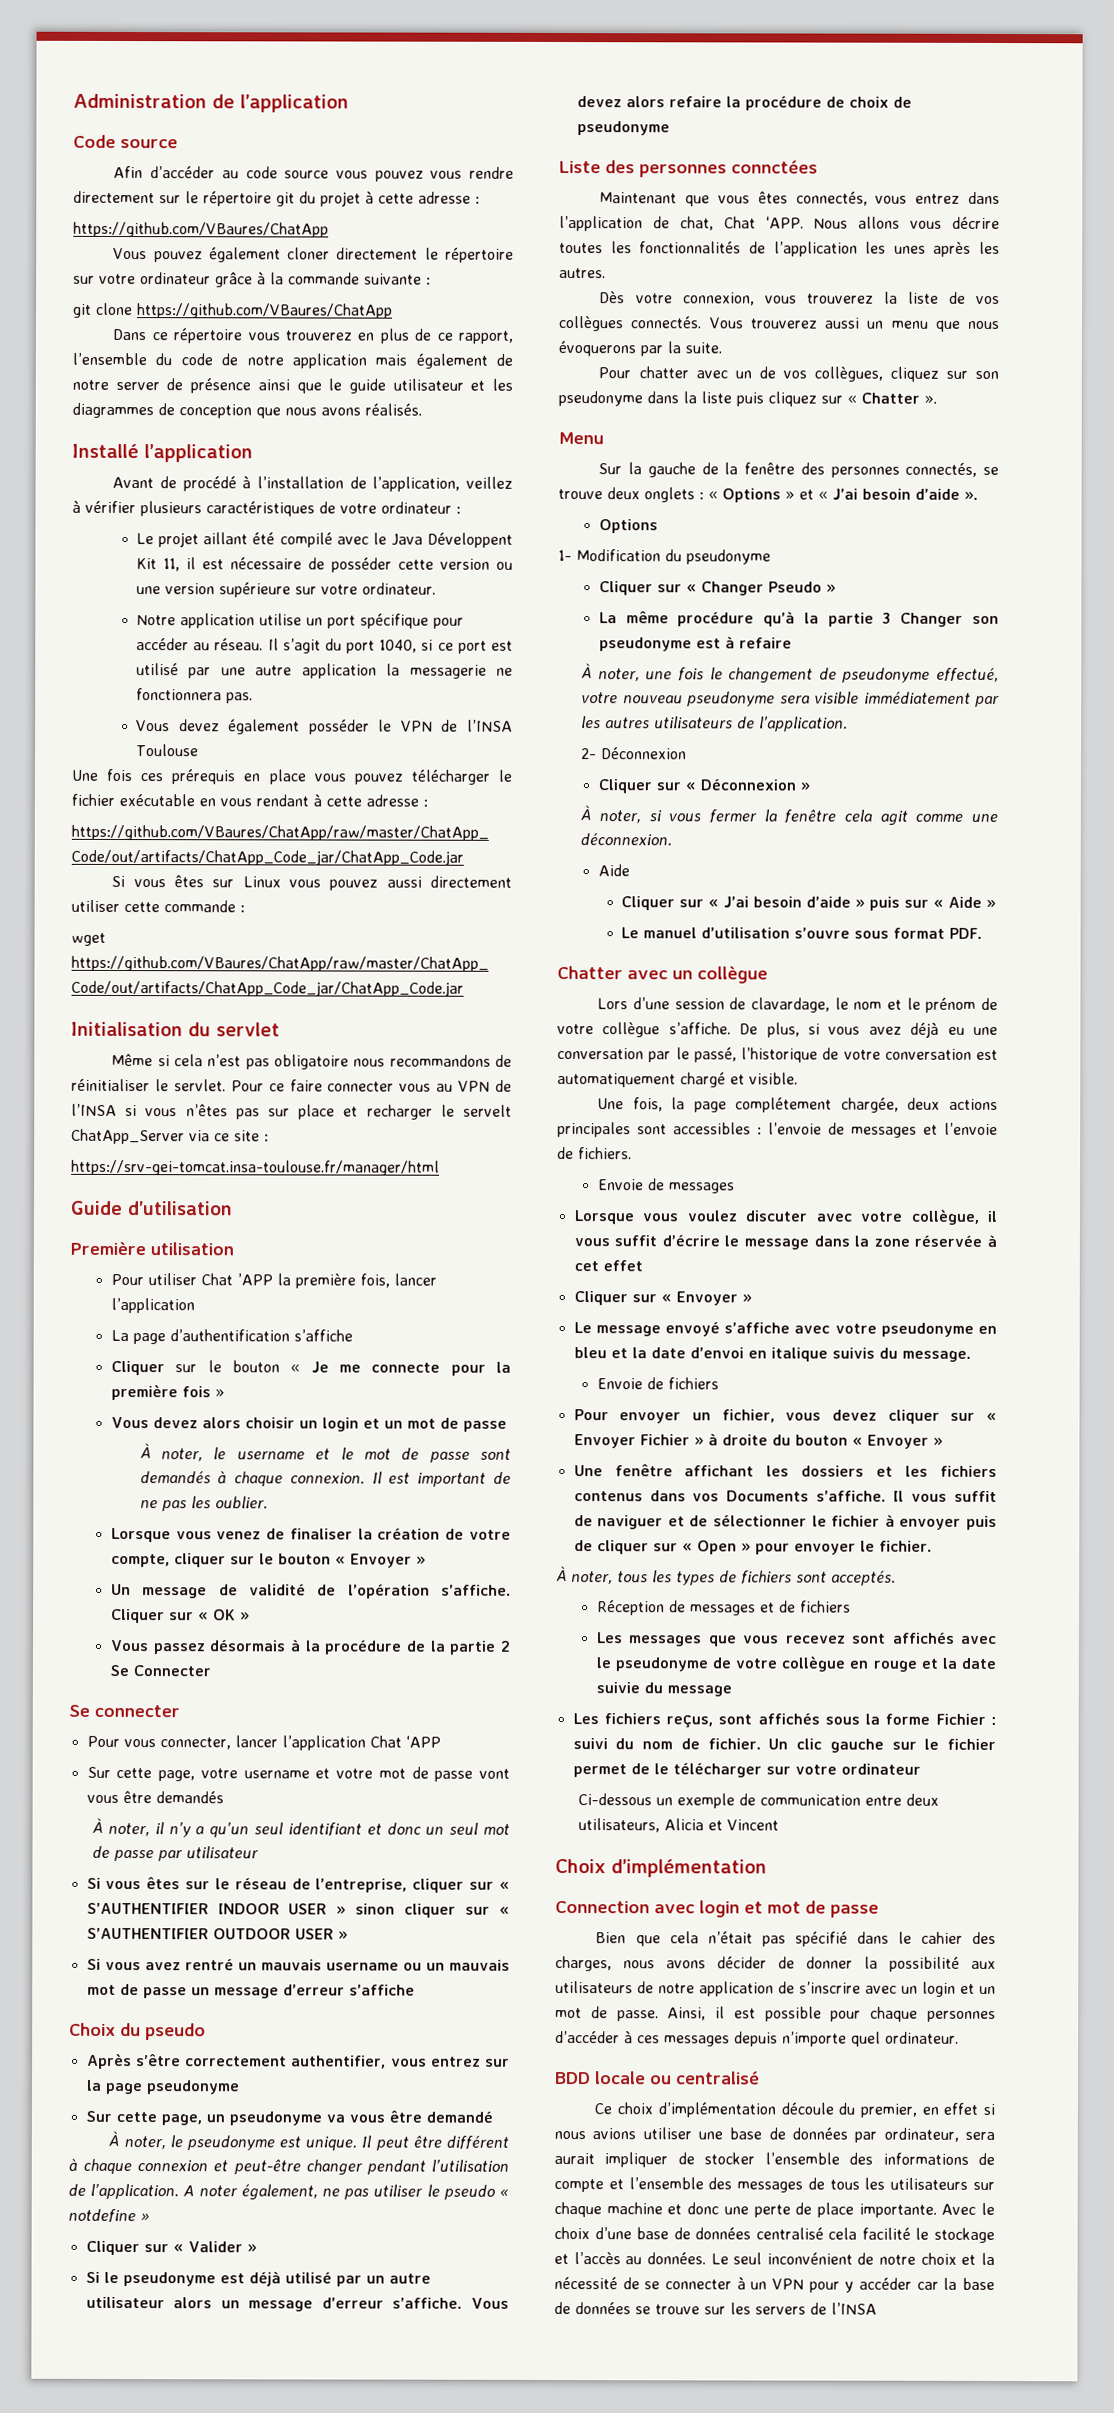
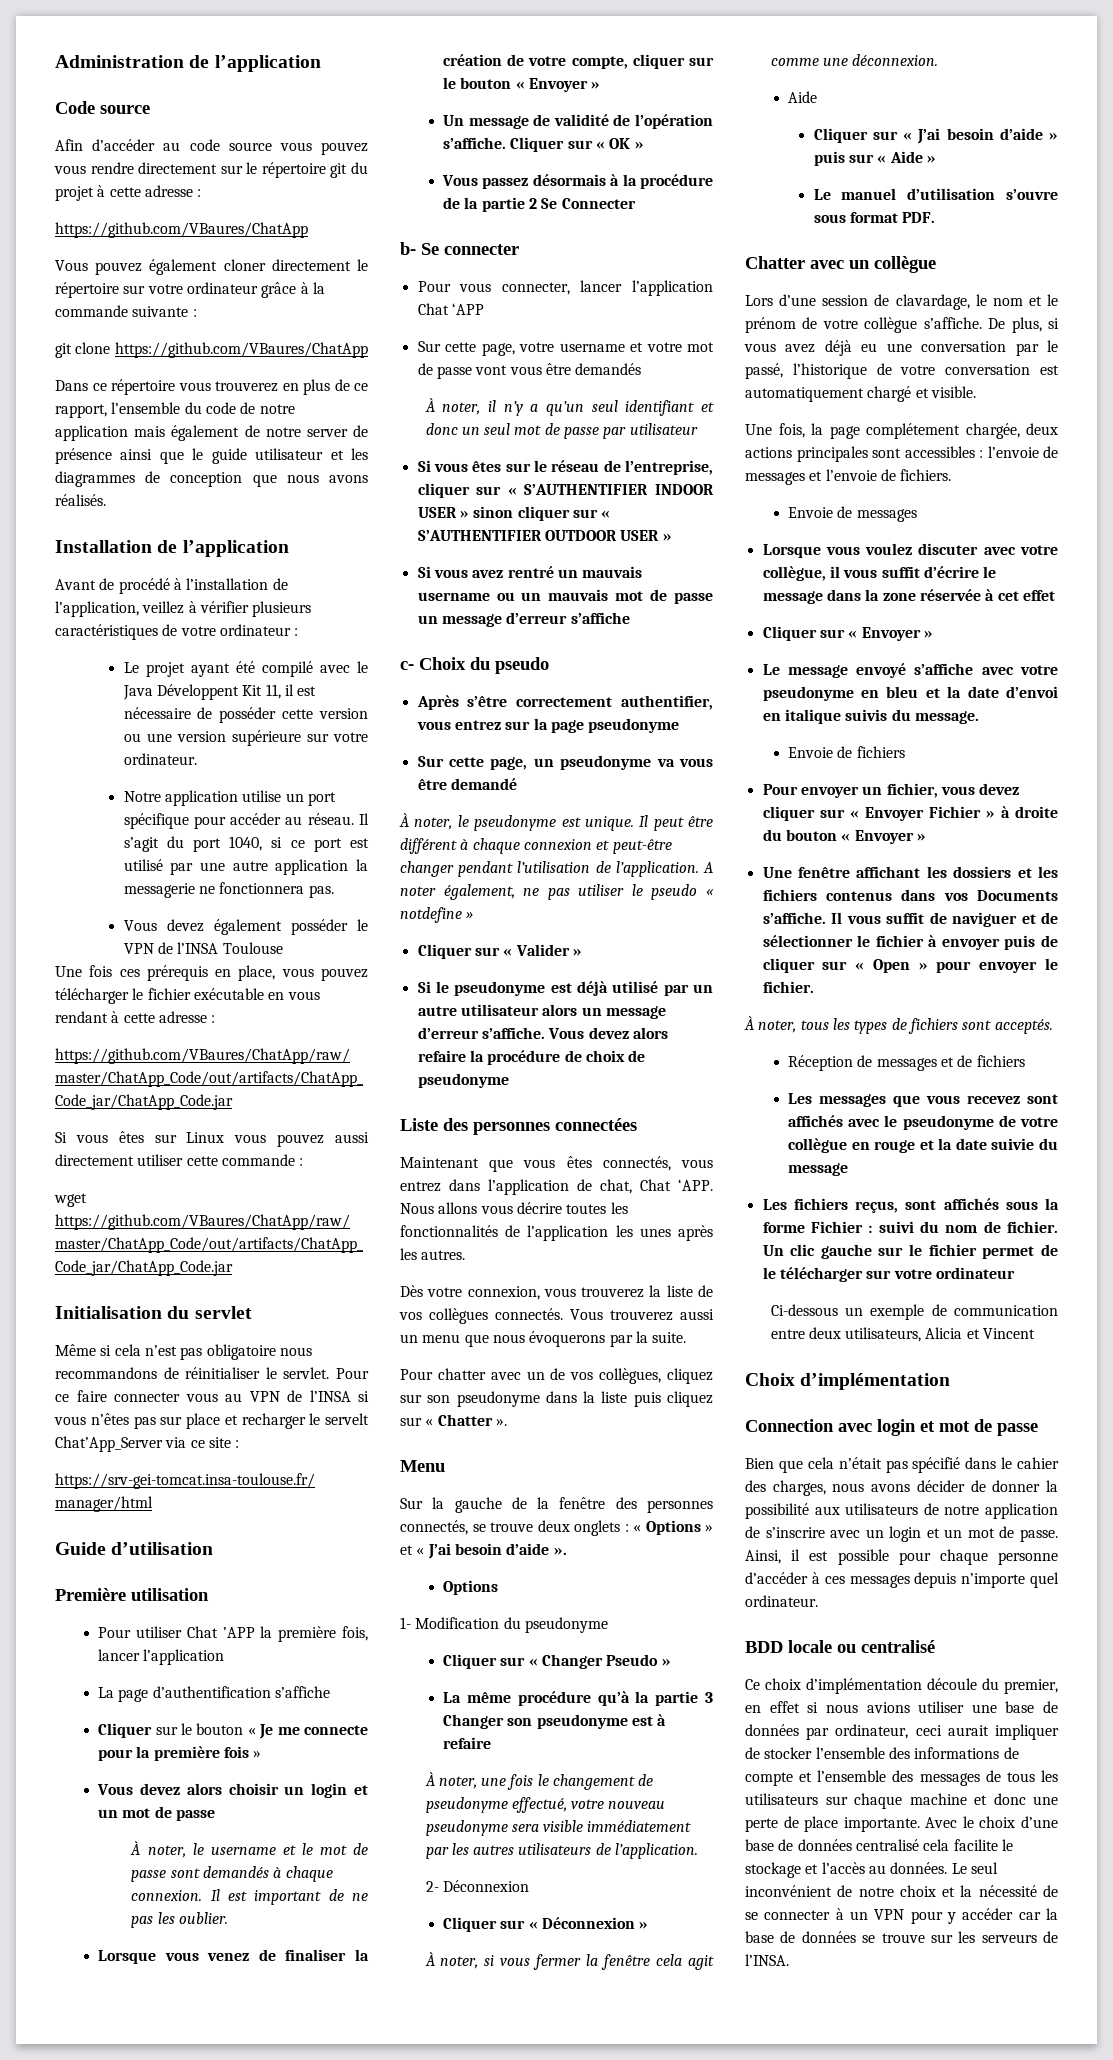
- Installé l’application
+ Installation de l’application
- Le projet aillant été compilé avec le Java Développent Kit 11, il est nécessaire de posséder cette version ou une version supérieure sur votre ordinateur.
+ Le projet ayant été compilé avec le Java Développent Kit 11, il est nécessaire de posséder cette version ou une version supérieure sur votre ordinateur.
- Une fois ces prérequis en place vous pouvez télécharger le fichier exécutable en vous rendant à cette adresse :
+ Une fois ces prérequis en place, vous pouvez télécharger le fichier exécutable en vous rendant à cette adresse :
- Pour ce faire connecter vous au VPN de l’INSA si vous n’êtes pas sur place et recharger le servelt ChatApp_Server via ce site :
+ Pour ce faire connecter vous au VPN de l’INSA si vous n’êtes pas sur place et recharger le servelt Chat’App_Server via ce site :
- Se connecter
+ b- Se connecter
- Choix du pseudo
+ c- Choix du pseudo
- Liste des personnes connctées
+ Liste des personnes connectées
- Ainsi, il est possible pour chaque personnes d’accéder à ces messages depuis n’importe quel ordinateur.
+ Ainsi, il est possible pour chaque personne d’accéder à ces messages depuis n’importe quel ordinateur.
- Ce choix d’implémentation découle du premier, en effet si nous avions utiliser une base de données par ordinateur, sera aurait impliquer de stocker l’ensemble des informations de compte et l’ensemble des messages de tous les utilisateurs sur chaque machine et donc une perte de place importante.
+ Ce choix d’implémentation découle du premier, en effet si nous avions utiliser une base de données par ordinateur, ceci aurait impliquer de stocker l’ensemble des informations de compte et l’ensemble des messages de tous les utilisateurs sur chaque machine et donc une perte de place importante.
- Avec le choix d’une base de données centralisé cela facilité le stockage et l’accès au données.
+ Avec le choix d’une base de données centralisé cela facilite le stockage et l’accès au données.
- Le seul inconvénient de notre choix et la nécessité de se connecter à un VPN pour y accéder car la base de données se trouve sur les servers de l’INSA
+ Le seul inconvénient de notre choix et la nécessité de se connecter à un VPN pour y accéder car la base de données se trouve sur les serveurs de l’INSA.

